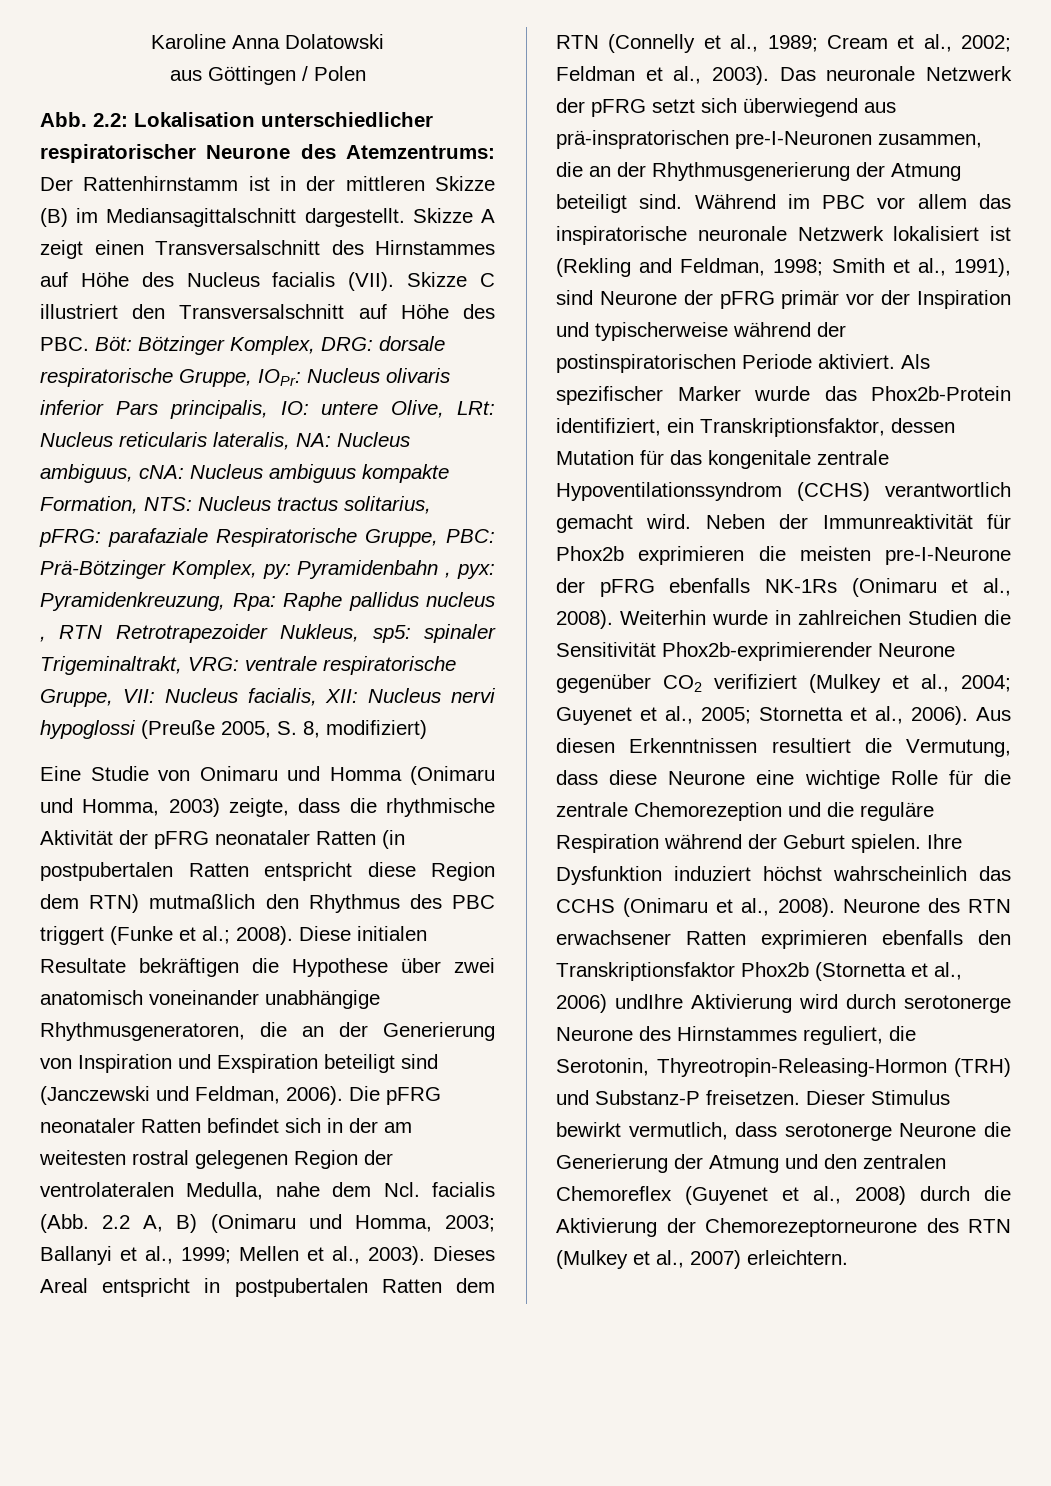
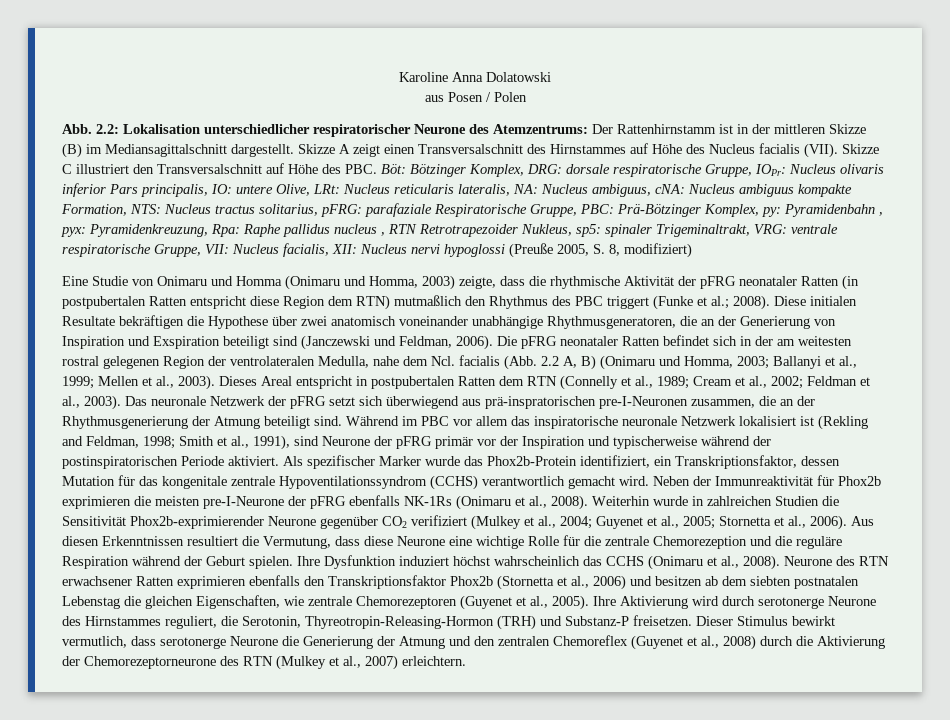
- aus Göttingen / Polen
+ aus Posen / Polen
- Neurone des RTN erwachsener Ratten exprimieren ebenfalls den Transkriptionsfaktor Phox2b (Stornetta et al., 2006) undIhre Aktivierung wird durch serotonerge Neurone des Hirnstammes reguliert, die Serotonin, Thyreotropin-Releasing-Hormon (TRH) und Substanz-P freisetzen.
+ Neurone des RTN erwachsener Ratten exprimieren ebenfalls den Transkriptionsfaktor Phox2b (Stornetta et al., 2006) und besitzen ab dem siebten postnatalen Lebenstag die gleichen Eigenschaften, wie zentrale Chemorezeptoren (Guyenet et al., 2005). Ihre Aktivierung wird durch serotonerge Neurone des Hirnstammes reguliert, die Serotonin, Thyreotropin-Releasing-Hormon (TRH) und Substanz-P freisetzen.

